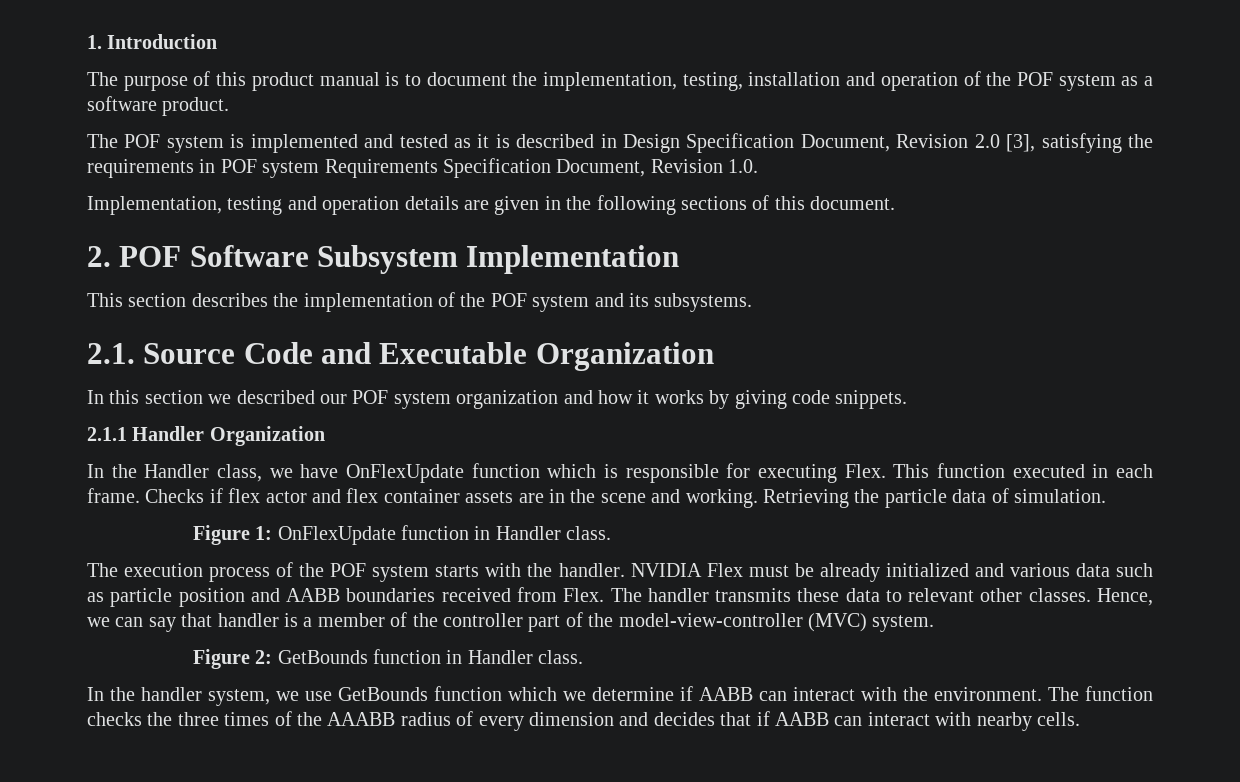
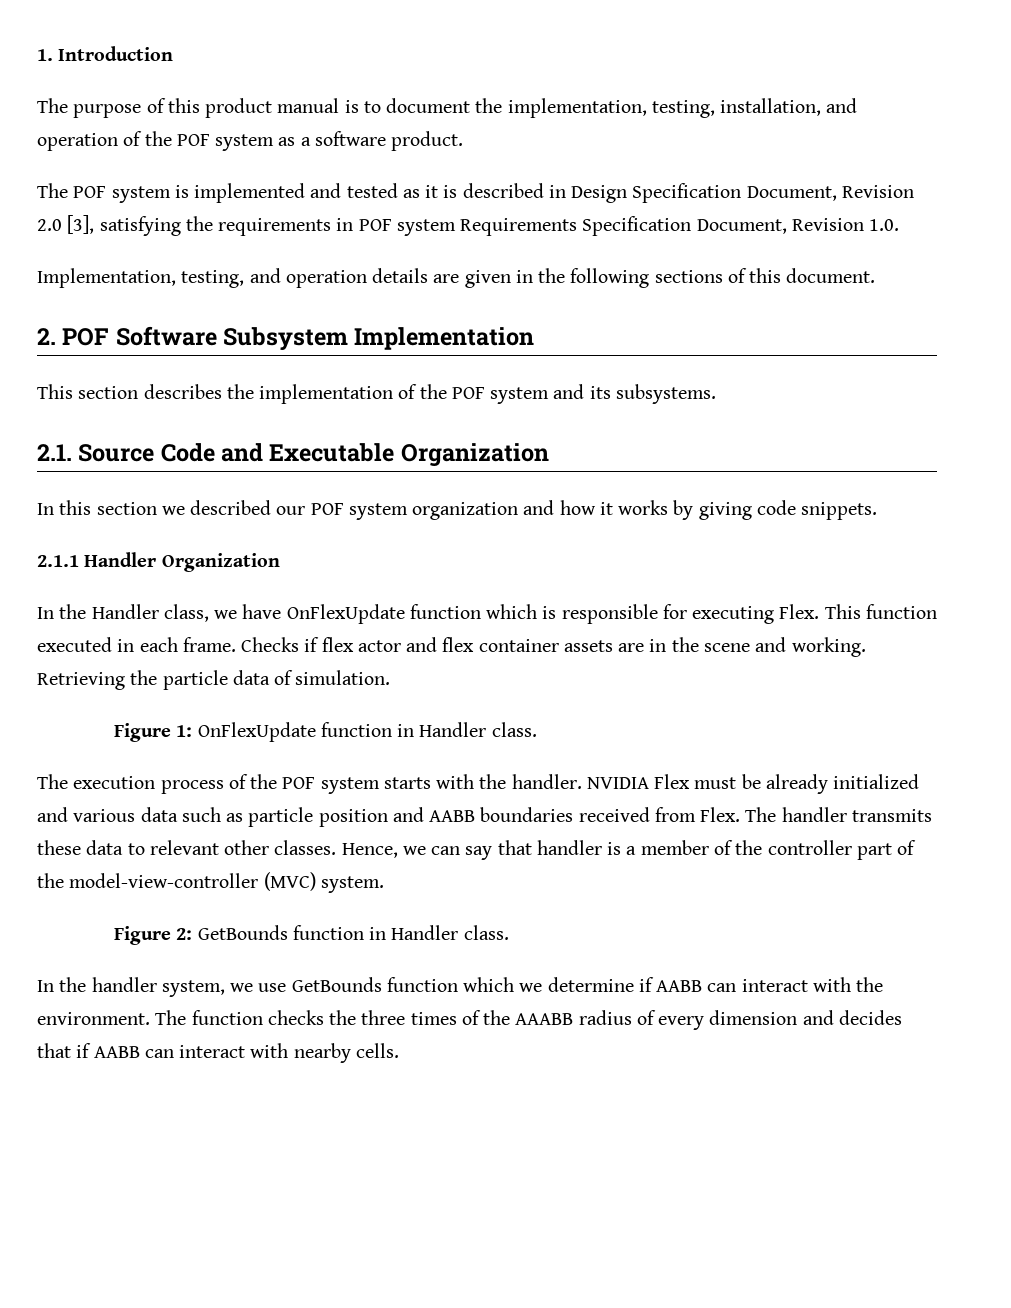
- The purpose of this product manual is to document the implementation, testing, installation and operation of the POF system as a software product.
+ The purpose of this product manual is to document the implementation, testing, installation, and operation of the POF system as a software product.
- Implementation, testing and operation details are given in the following sections of this document.
+ Implementation, testing, and operation details are given in the following sections of this document.

